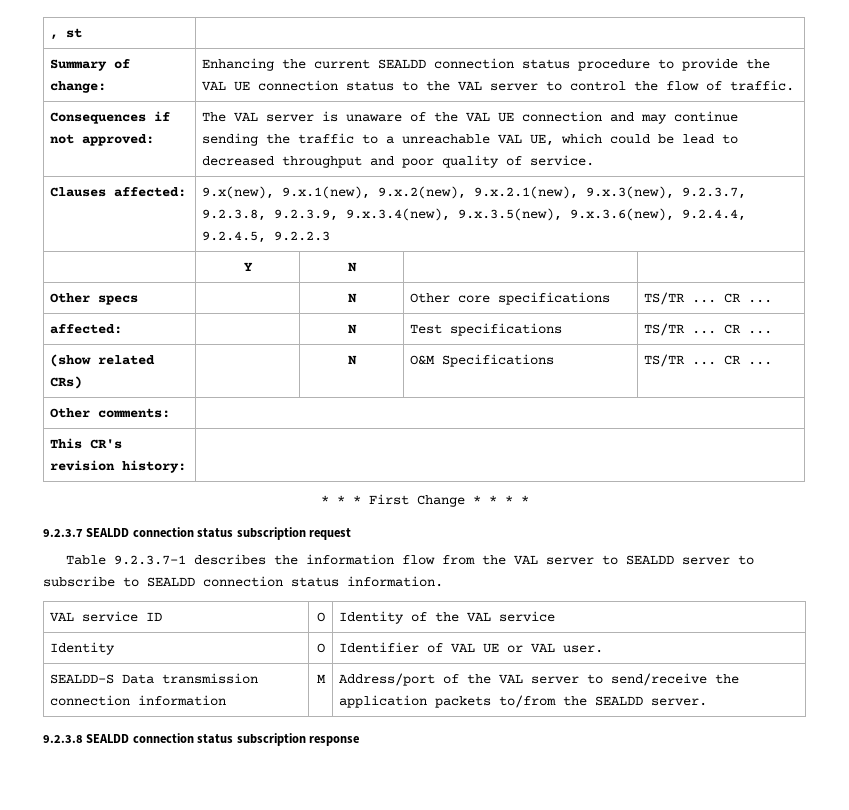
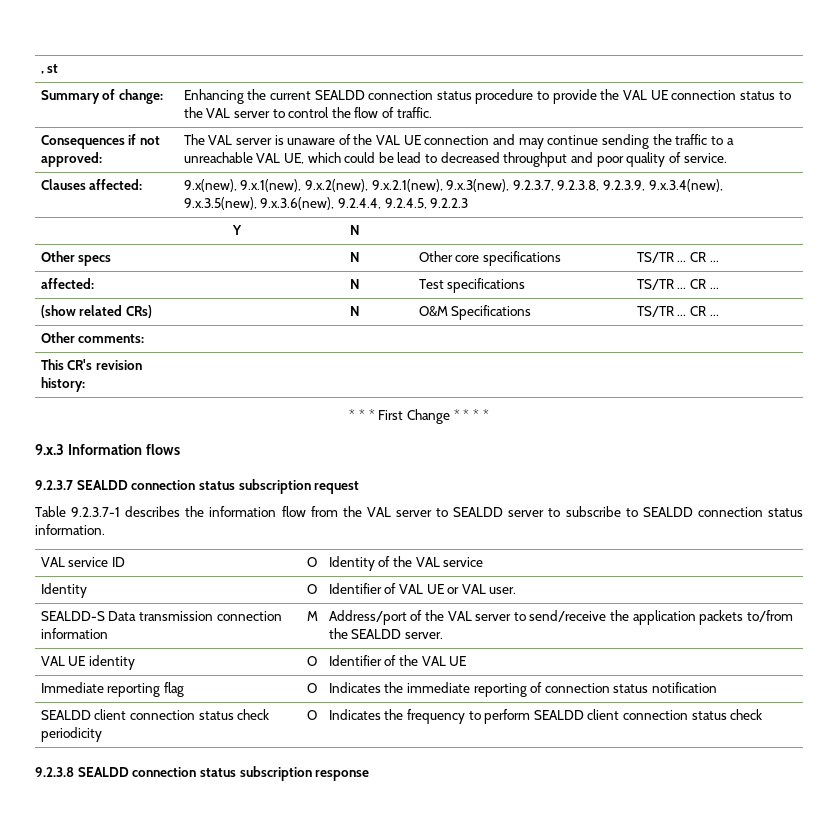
+ 9.x.3 Information flows
+ VAL UE identity | O | Identifier of the VAL UE
+ Immediate reporting flag | O | Indicates the immediate reporting of connection status notification
+ SEALDD client connection status check periodicity | O | Indicates the frequency to perform SEALDD client connection status check

